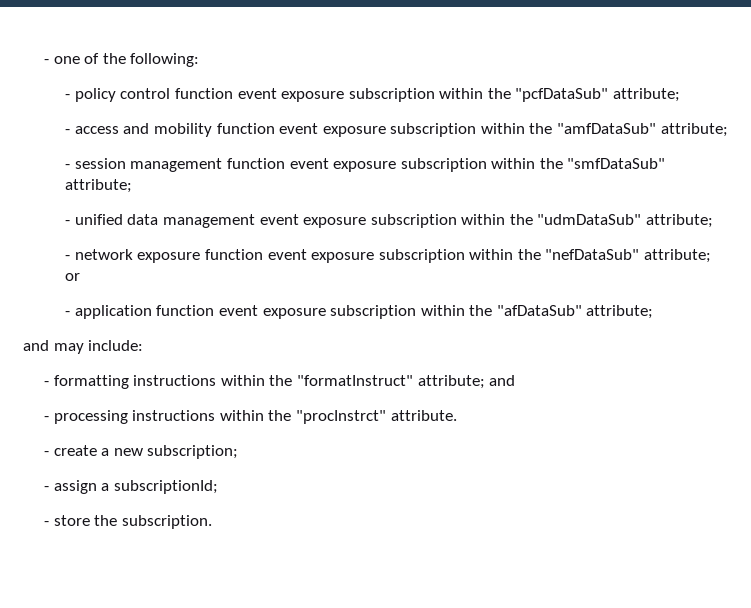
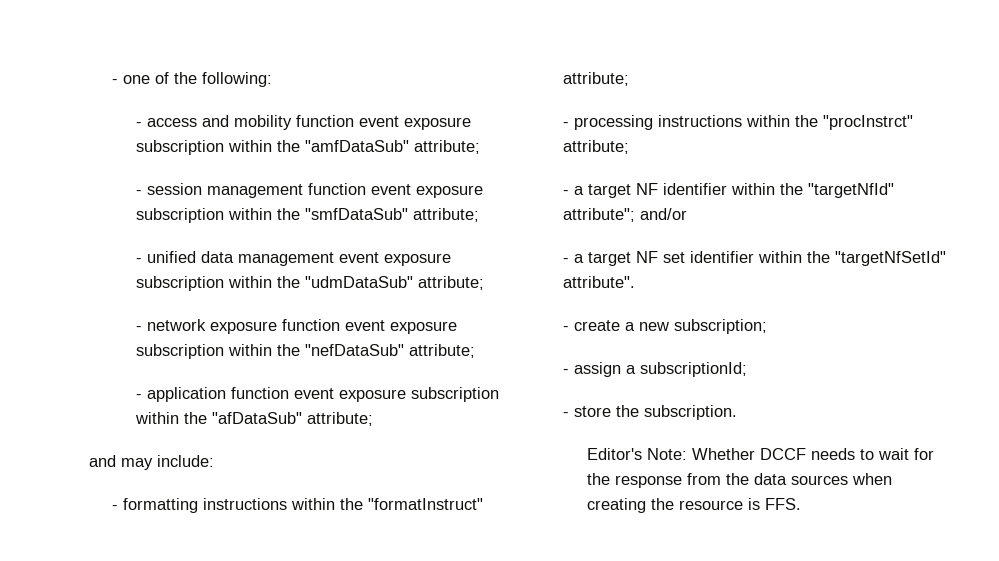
- - policy control function event exposure subscription within the "pcfDataSub" attribute;
- - network exposure function event exposure subscription within the "nefDataSub" attribute; or
+ - network exposure function event exposure subscription within the "nefDataSub" attribute;
- - formatting instructions within the "formatInstruct" attribute; and
+ - formatting instructions within the "formatInstruct" attribute;
- - processing instructions within the "procInstrct" attribute.
+ - processing instructions within the "procInstrct" attribute;
+ - a target NF identifier within the "targetNfId" attribute"; and/or
+ - a target NF set identifier within the "targetNfSetId" attribute".
+ Editor's Note: Whether DCCF needs to wait for the response from the data sources when creating the resource is FFS.

